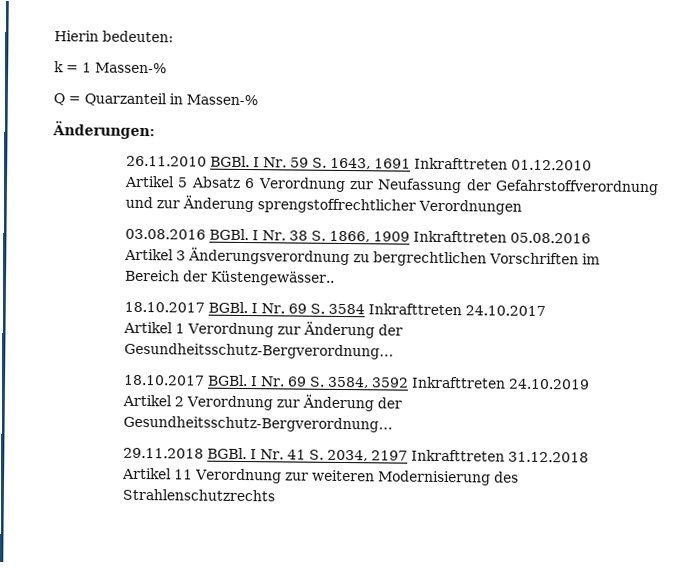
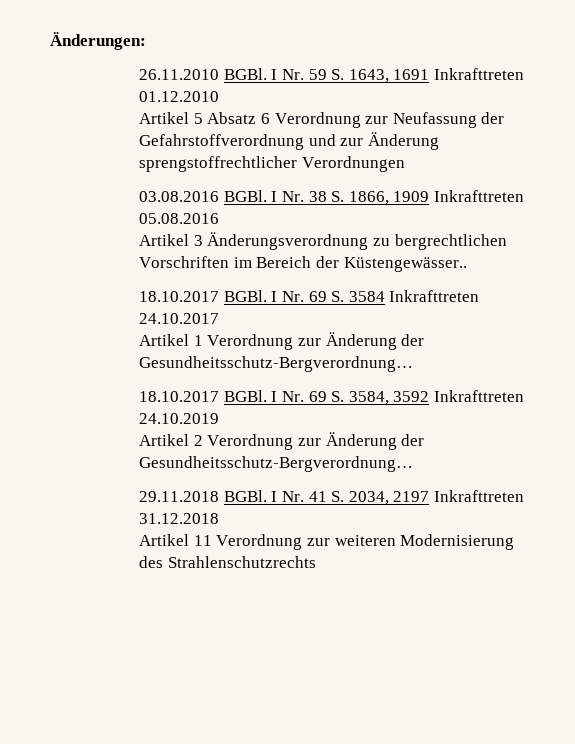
- Hierin bedeuten:
- k = 1 Massen-%
- Q = Quarzanteil in Massen-%

